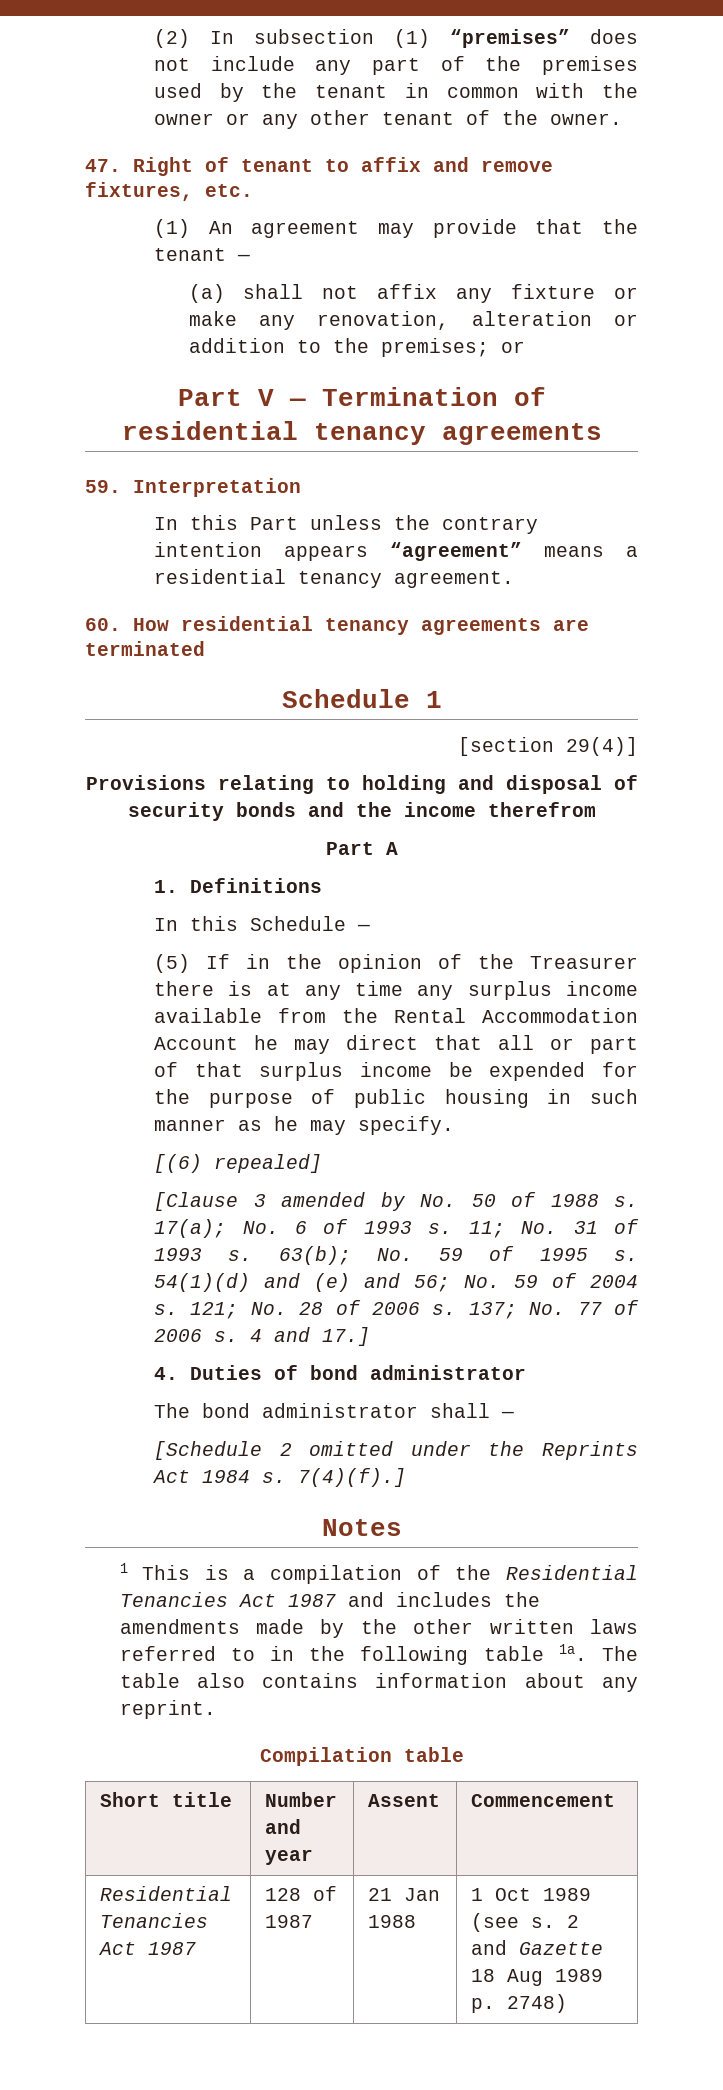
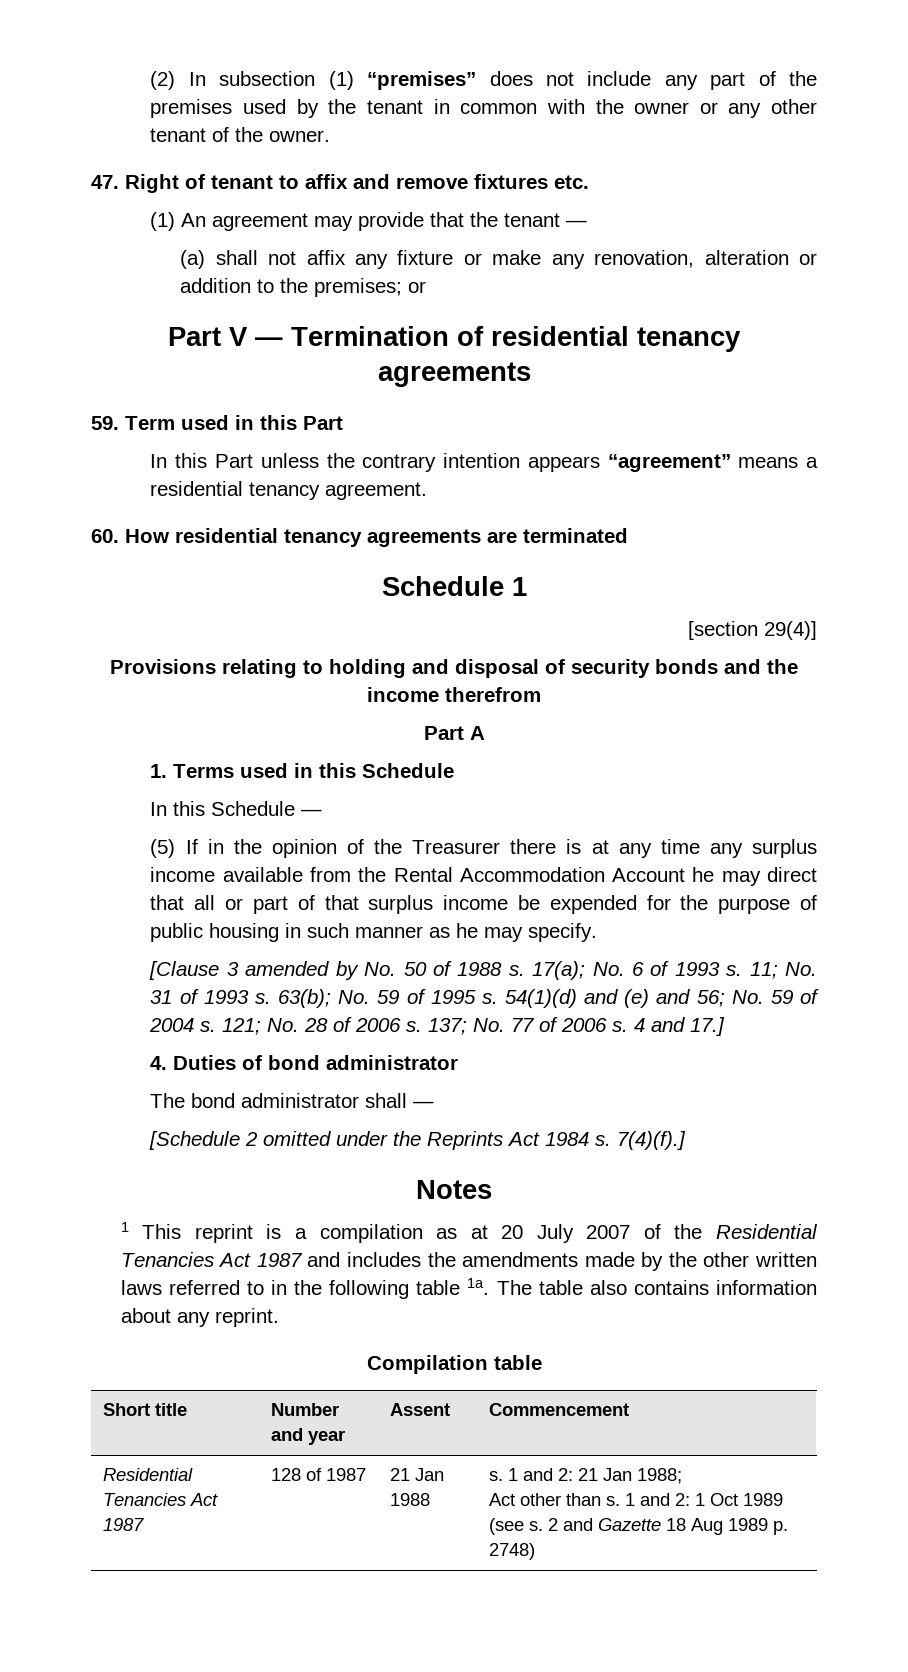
- 47. Right of tenant to affix and remove fixtures, etc.
+ 47. Right of tenant to affix and remove fixtures etc.
- 59. Interpretation
+ 59. Term used in this Part
- 1. Definitions
+ 1. Terms used in this Schedule
- [(6) repealed]
- 1 This is a compilation of the Residential Tenancies Act 1987 and includes the amendments made by the other written laws referred to in the following table 1a.
+ 1 This reprint is a compilation as at 20 July 2007 of the Residential Tenancies Act 1987 and includes the amendments made by the other written laws referred to in the following table 1a.
- Residential Tenancies Act 1987 | 128 of 1987 | 21 Jan 1988 | 1 Oct 1989 (see s. 2 and Gazette 18 Aug 1989 p. 2748)
+ Residential Tenancies Act 1987 | 128 of 1987 | 21 Jan 1988 | s. 1 and 2: 21 Jan 1988;
+ Act other than s. 1 and 2: 1 Oct 1989 (see s. 2 and Gazette 18 Aug 1989 p. 2748)

